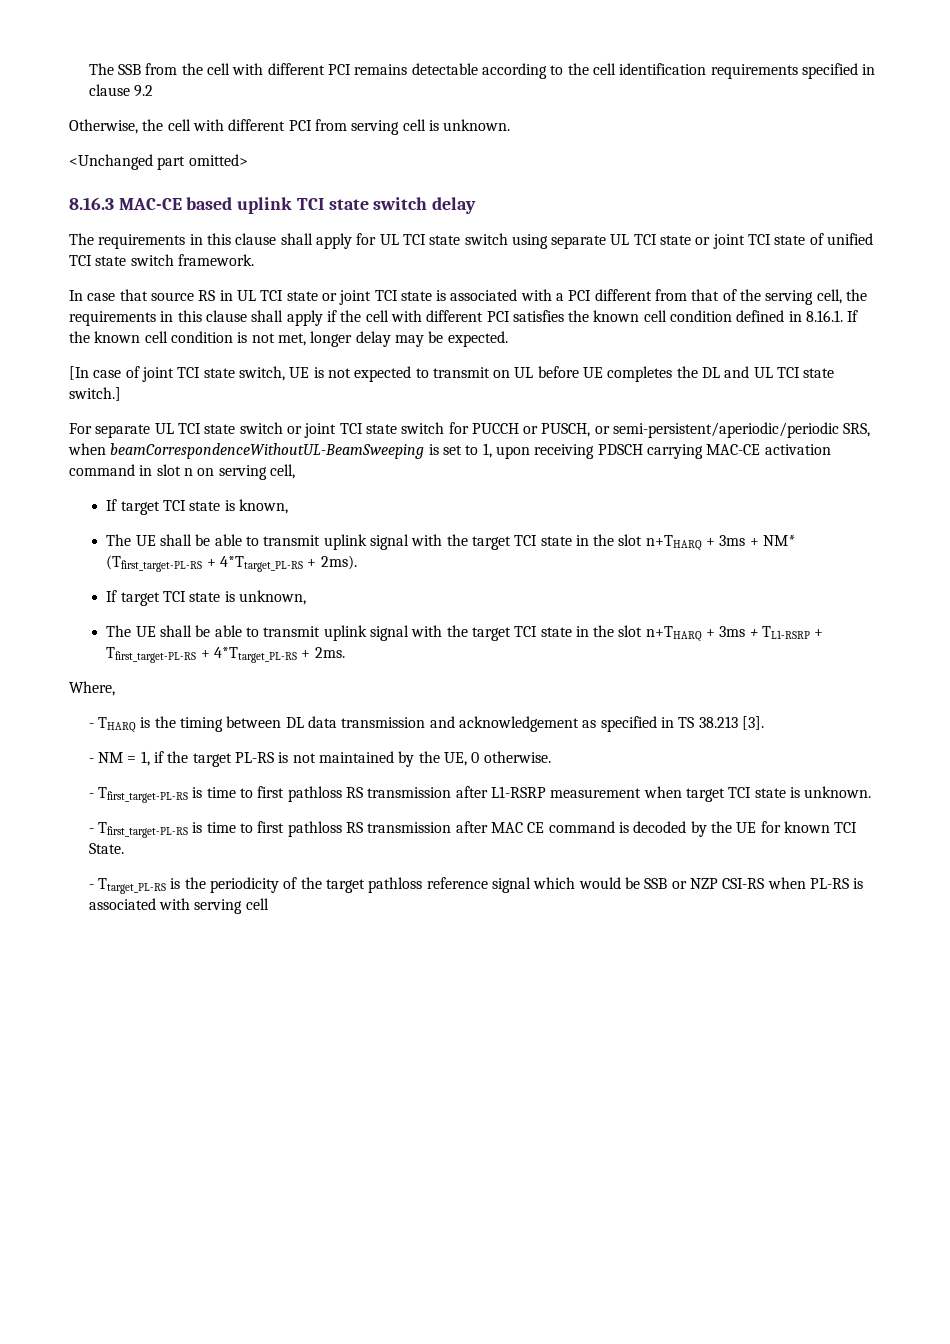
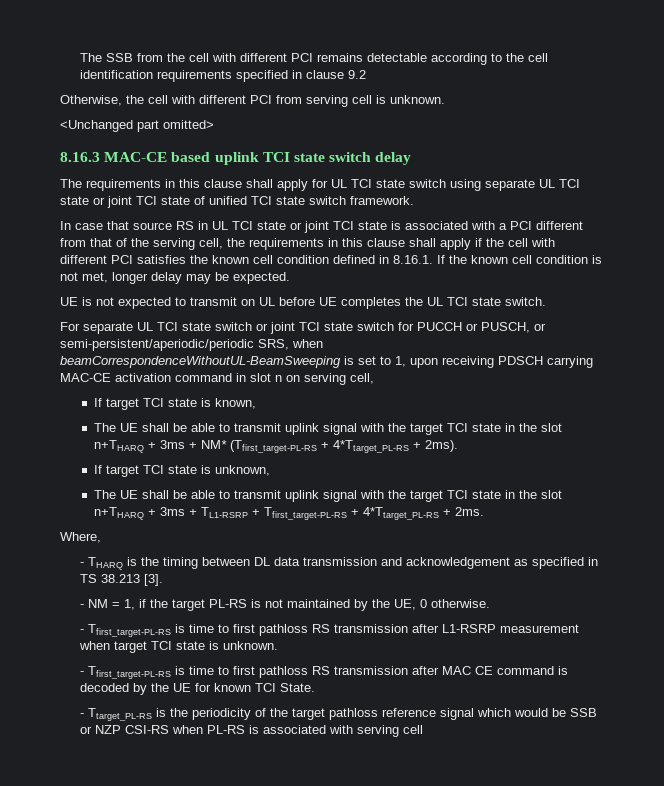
- [In case of joint TCI state switch, UE is not expected to transmit on UL before UE completes the DL and UL TCI state switch.]
+ UE is not expected to transmit on UL before UE completes the UL TCI state switch.

